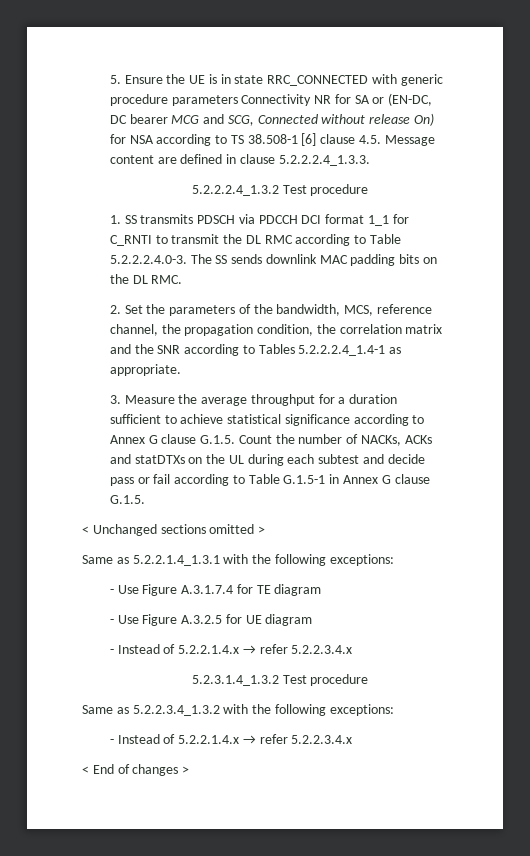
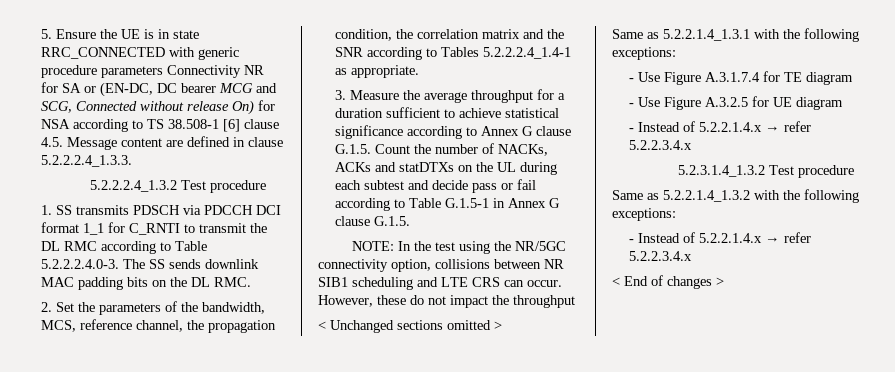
+ NOTE: In the test using the NR/5GC connectivity option, collisions between NR SIB1 scheduling and LTE CRS can occur. However, these do not impact the throughput
- Same as 5.2.2.3.4_1.3.2 with the following exceptions:
+ Same as 5.2.2.1.4_1.3.2 with the following exceptions:

